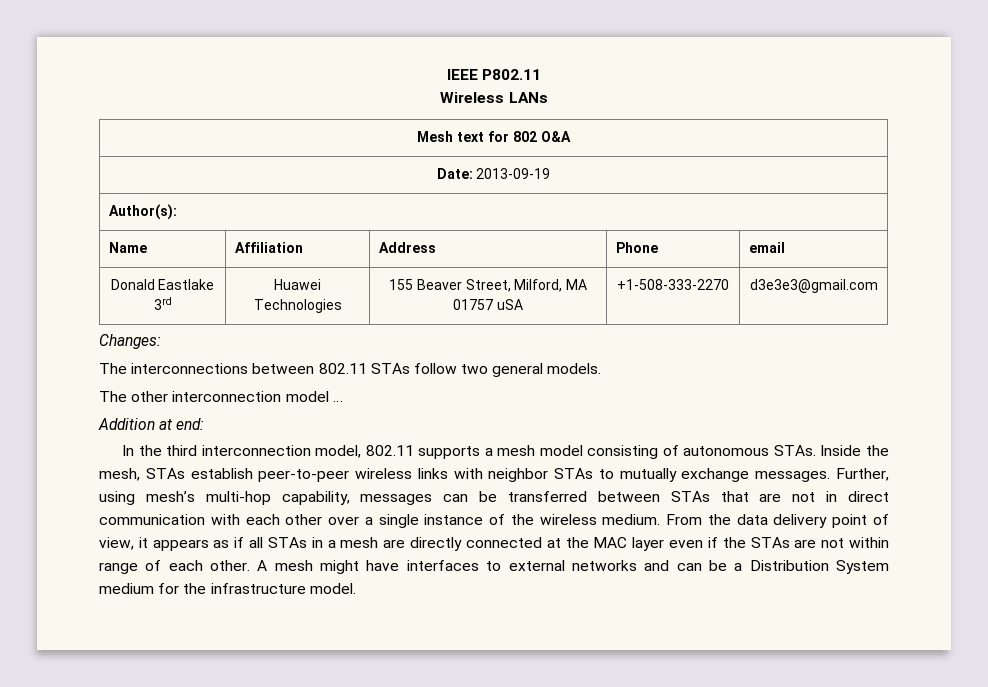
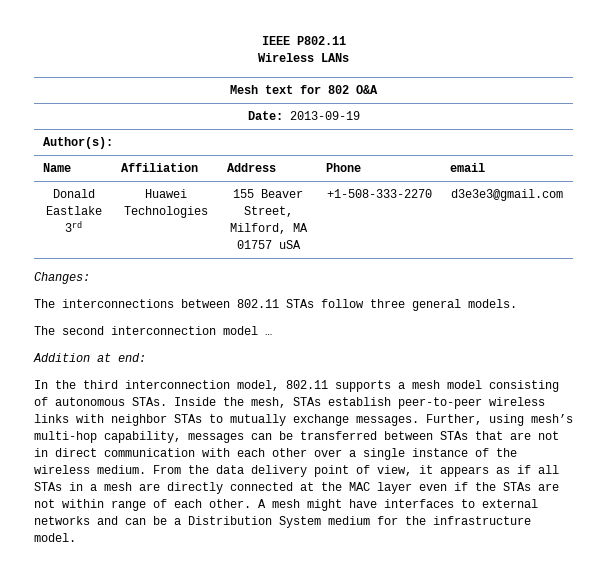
- The interconnections between 802.11 STAs follow two general models.
+ The interconnections between 802.11 STAs follow three general models.
- The other interconnection model …
+ The second interconnection model …

